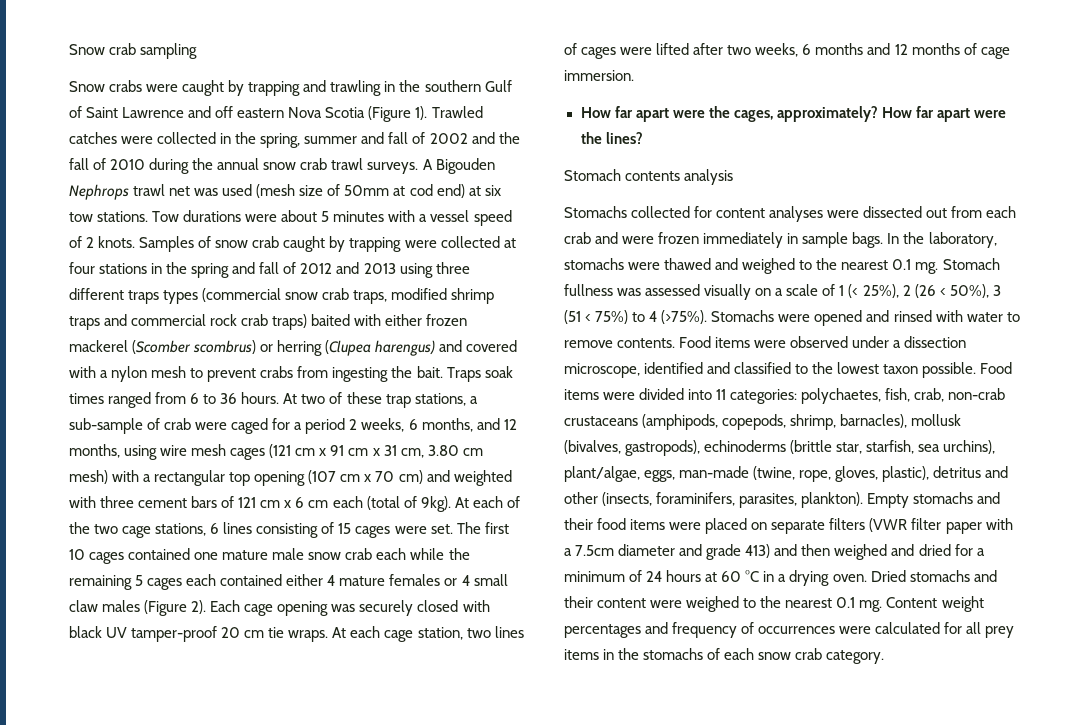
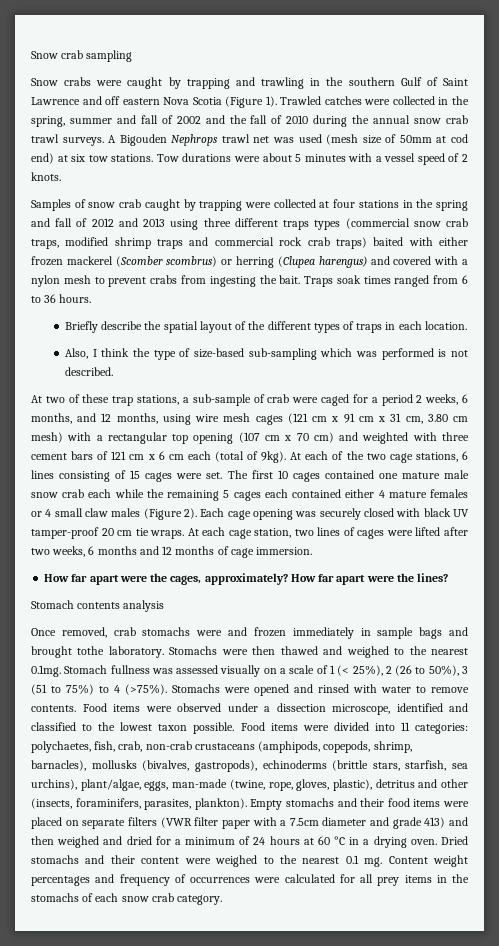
- Tow durations were about 5 minutes with a vessel speed of 2 knots. Samples of snow crab caught by trapping were collected at four stations in the spring and fall of 2012 and 2013 using three different traps types (commercial snow crab traps, modified shrimp traps and commercial rock crab traps) baited with either frozen mackerel (Scomber scombrus) or herring (Clupea harengus) and covered with a nylon mesh to prevent crabs from ingesting the bait.
+ Tow durations were about 5 minutes with a vessel speed of 2 knots.
+ Samples of snow crab caught by trapping were collected at four stations in the spring and fall of 2012 and 2013 using three different traps types (commercial snow crab traps, modified shrimp traps and commercial rock crab traps) baited with either frozen mackerel (Scomber scombrus) or herring (Clupea harengus) and covered with a nylon mesh to prevent crabs from ingesting the bait.
- Traps soak times ranged from 6 to 36 hours. At two of these trap stations, a sub-sample of crab were caged for a period 2 weeks, 6 months, and 12 months, using wire mesh cages (121 cm x 91 cm x 31 cm, 3.80 cm mesh) with a rectangular top opening (107 cm x 70 cm) and weighted with three cement bars of 121 cm x 6 cm each (total of 9kg).
+ Traps soak times ranged from 6 to 36 hours.
+ Briefly describe the spatial layout of the different types of traps in each location.
+ Also, I think the type of size-based sub-sampling which was performed is not described.
+ At two of these trap stations, a sub-sample of crab were caged for a period 2 weeks, 6 months, and 12 months, using wire mesh cages (121 cm x 91 cm x 31 cm, 3.80 cm mesh) with a rectangular top opening (107 cm x 70 cm) and weighted with three cement bars of 121 cm x 6 cm each (total of 9kg).
- Stomachs collected for content analyses were dissected out from each crab and were frozen immediately in sample bags. In the laboratory, stomachs were thawed and weighed to the nearest 0.1 mg. Stomach fullness was assessed visually on a scale of 1 (< 25%), 2 (26 < 50%), 3 (51 < 75%) to 4 (>75%).
+ Once removed, crab stomachs were and frozen immediately in sample bags and brought tothe laboratory. Stomachs were then thawed and weighed to the nearest 0.1mg. Stomach fullness was assessed visually on a scale of 1 (< 25%), 2 (26 to 50%), 3 (51 to 75%) to 4 (>75%).
- Food items were divided into 11 categories: polychaetes, fish, crab, non-crab crustaceans (amphipods, copepods, shrimp, barnacles), mollusk (bivalves, gastropods), echinoderms (brittle star, starfish, sea urchins), plant/algae, eggs, man-made (twine, rope, gloves, plastic), detritus and other (insects, foraminifers, parasites, plankton).
+ Food items were divided into 11 categories: polychaetes, fish, crab, non-crab crustaceans (amphipods, copepods, shrimp, barnacles), mollusks (bivalves, gastropods), echinoderms (brittle stars, starfish, sea urchins), plant/algae, eggs, man-made (twine, rope, gloves, plastic), detritus and other (insects, foraminifers, parasites, plankton).

